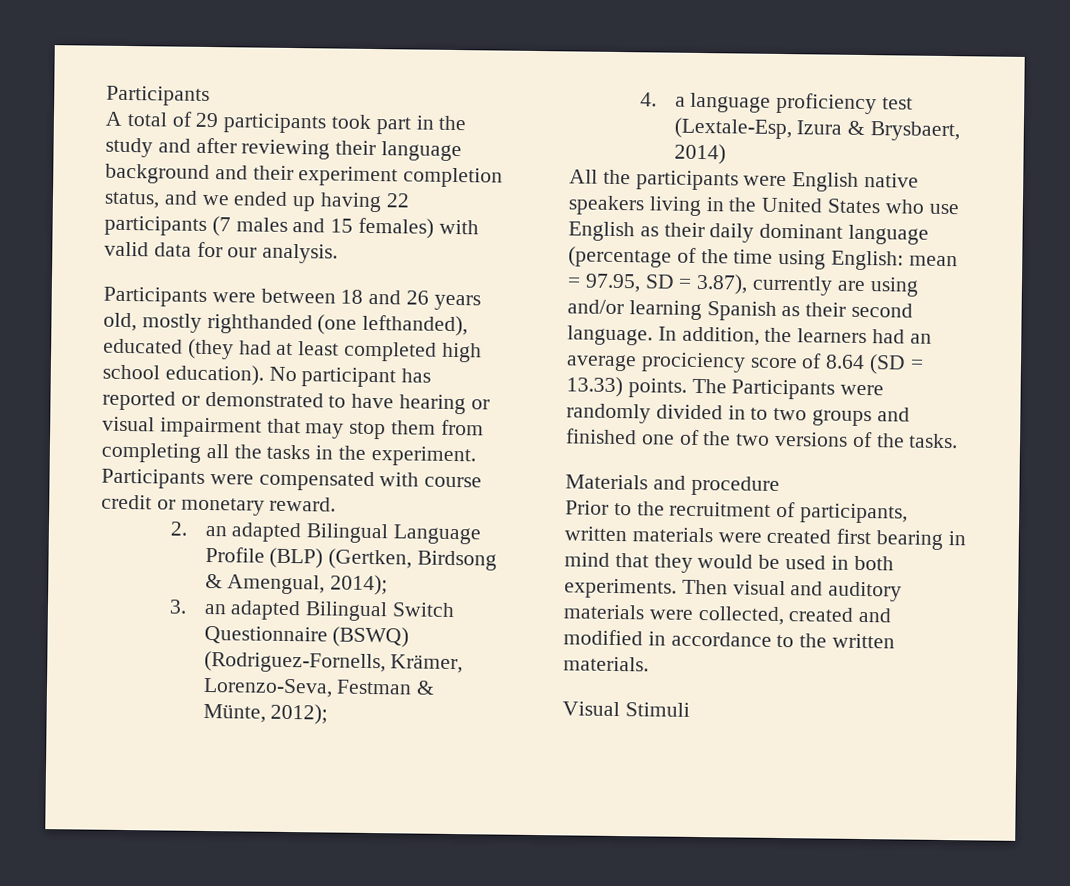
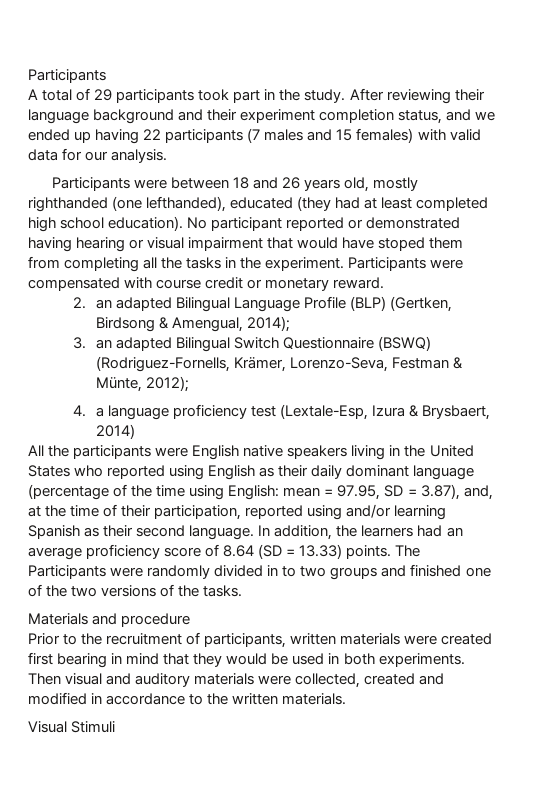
- A total of 29 participants took part in the study and after reviewing their language background and their experiment completion status, and we ended up having 22 participants (7 males and 15 females) with valid data for our analysis.
+ A total of 29 participants took part in the study. After reviewing their language background and their experiment completion status, and we ended up having 22 participants (7 males and 15 females) with valid data for our analysis.
- No participant has reported or demonstrated to have hearing or visual impairment that may stop them from completing all the tasks in the experiment.
+ No participant reported or demonstrated having hearing or visual impairment that would have stoped them from completing all the tasks in the experiment.
- All the participants were English native speakers living in the United States who use English as their daily dominant language (percentage of the time using English: mean = 97.95, SD = 3.87), currently are using and/or learning Spanish as their second language.
+ All the participants were English native speakers living in the United States who reported using English as their daily dominant language (percentage of the time using English: mean = 97.95, SD = 3.87), and, at the time of their participation, reported using and/or learning Spanish as their second language.
- In addition, the learners had an average prociciency score of 8.64 (SD = 13.33) points.
+ In addition, the learners had an average proficiency score of 8.64 (SD = 13.33) points.

